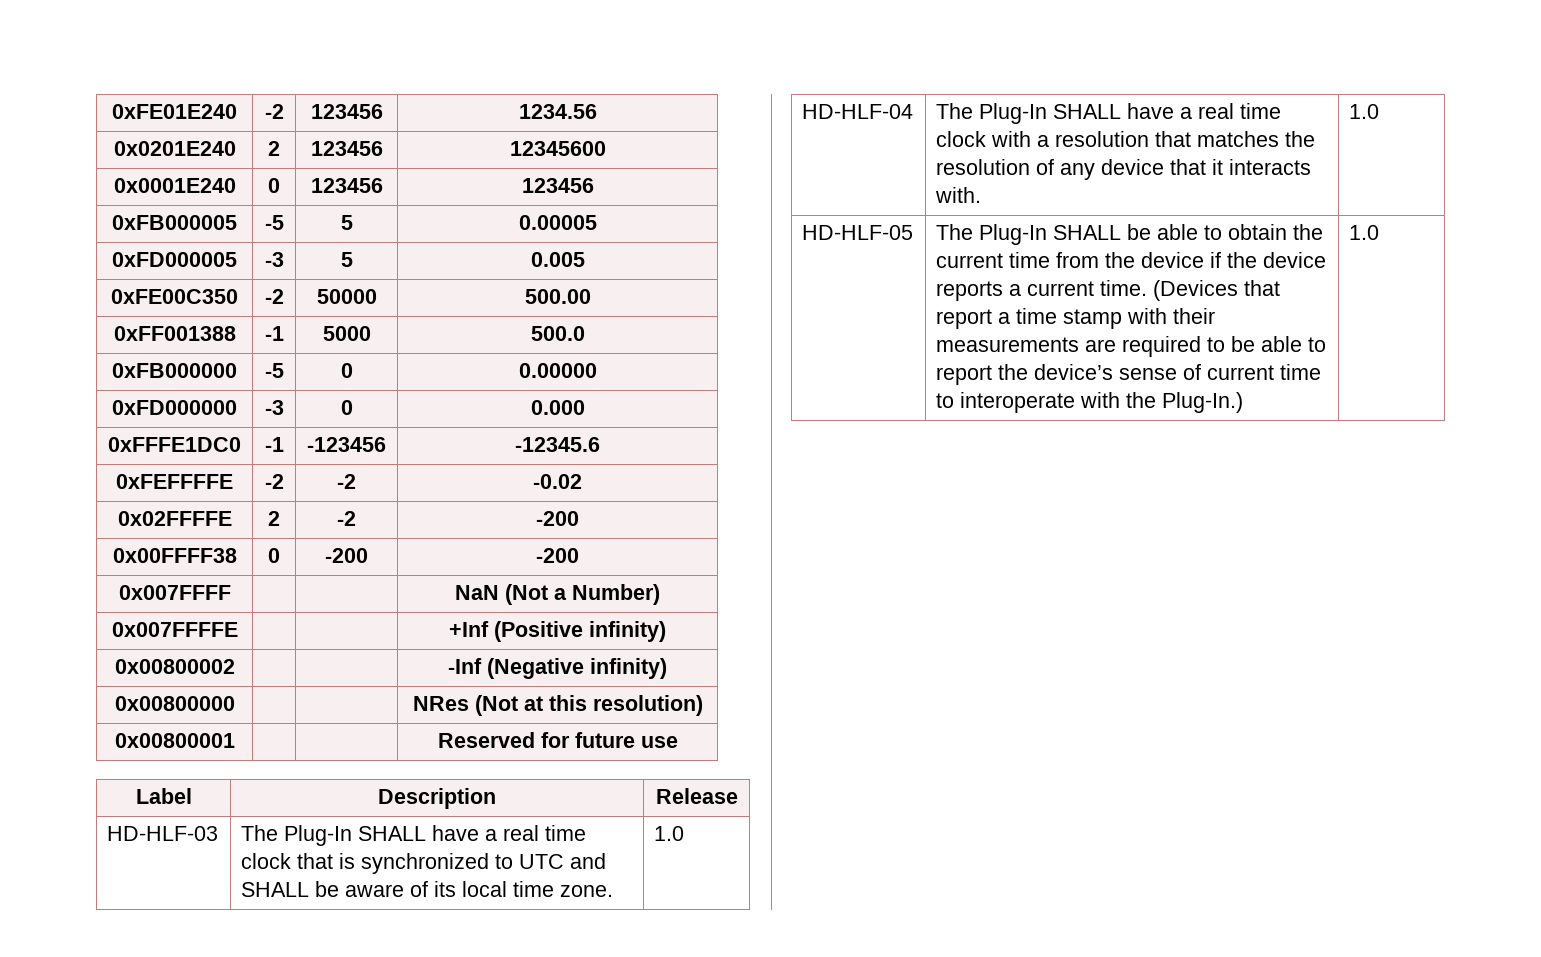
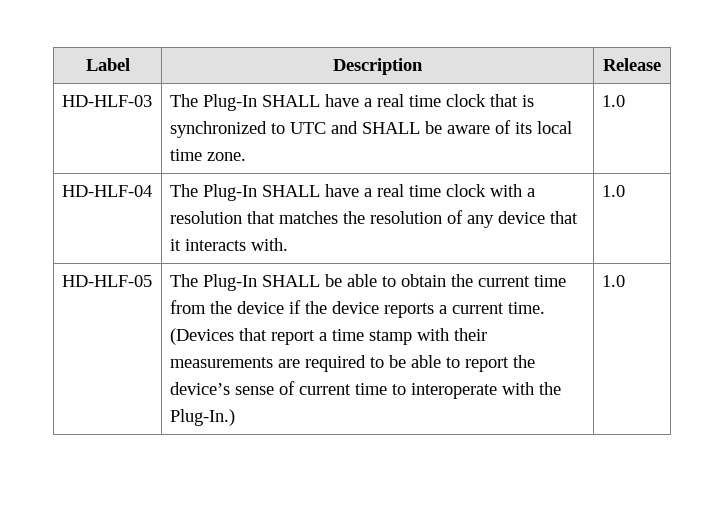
- 0xFE01E240 | -2 | 123456 | 1234.56
- 0x0201E240 | 2 | 123456 | 12345600
- 0x0001E240 | 0 | 123456 | 123456
- 0xFB000005 | -5 | 5 | 0.00005
- 0xFD000005 | -3 | 5 | 0.005
- 0xFE00C350 | -2 | 50000 | 500.00
- 0xFF001388 | -1 | 5000 | 500.0
- 0xFB000000 | -5 | 0 | 0.00000
- 0xFD000000 | -3 | 0 | 0.000
- 0xFFFE1DC0 | -1 | -123456 | -12345.6
- 0xFEFFFFE | -2 | -2 | -0.02
- 0x02FFFFE | 2 | -2 | -200
- 0x00FFFF38 | 0 | -200 | -200
- 0x007FFFF | | | NaN (Not a Number)
- 0x007FFFFE | | | +Inf (Positive infinity)
- 0x00800002 | | | -Inf (Negative infinity)
- 0x00800000 | | | NRes (Not at this resolution)
- 0x00800001 | | | Reserved for future use

